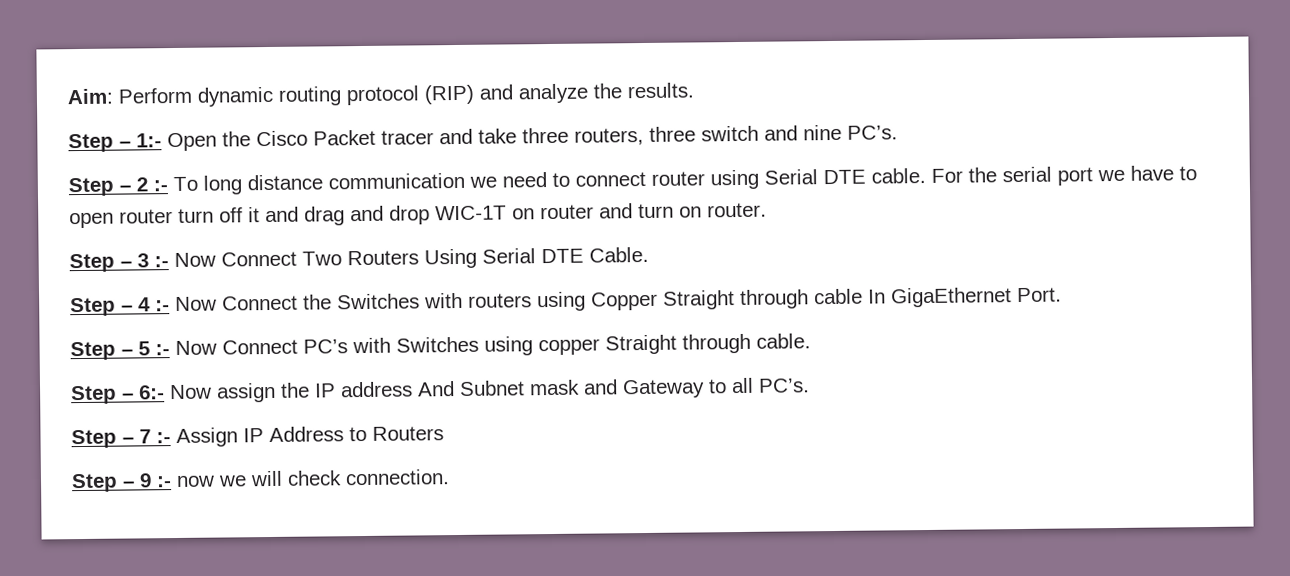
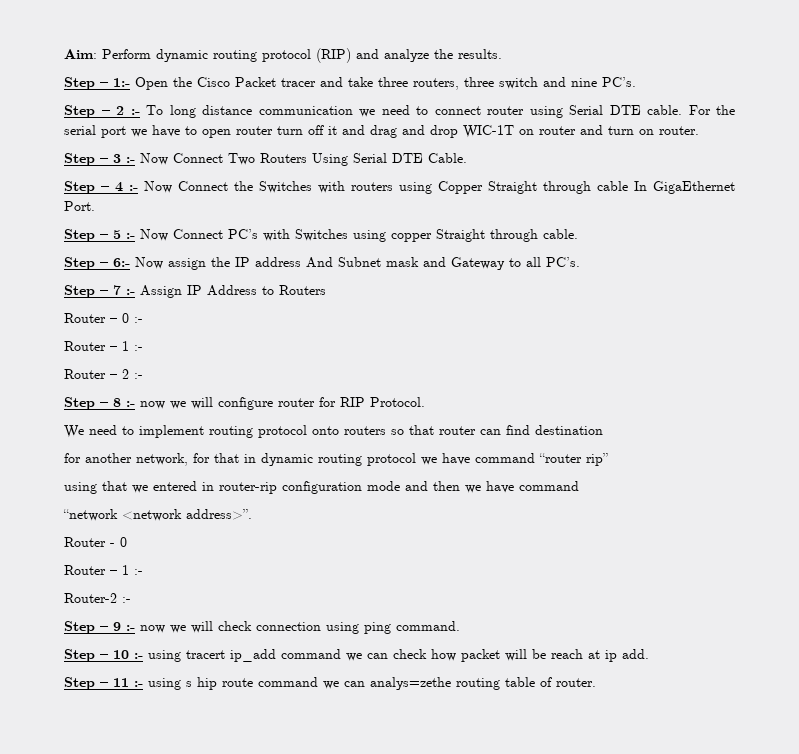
+ Router – 0 :-
+ Router – 1 :-
+ Router – 2 :-
+ Step – 8 :- now we will configure router for RIP Protocol.
+ We need to implement routing protocol onto routers so that router can find destination
+ for another network, for that in dynamic routing protocol we have command “router rip”
+ using that we entered in router-rip configuration mode and then we have command
+ “network <network address>”.
+ Router - 0
+ Router – 1 :-
+ Router-2 :-
- Step – 9 :- now we will check connection.
+ Step – 9 :- now we will check connection using ping command.
+ Step – 10 :- using tracert ip_add command we can check how packet will be reach at ip add.
+ Step – 11 :- using s hip route command we can analys=zethe routing table of router.

